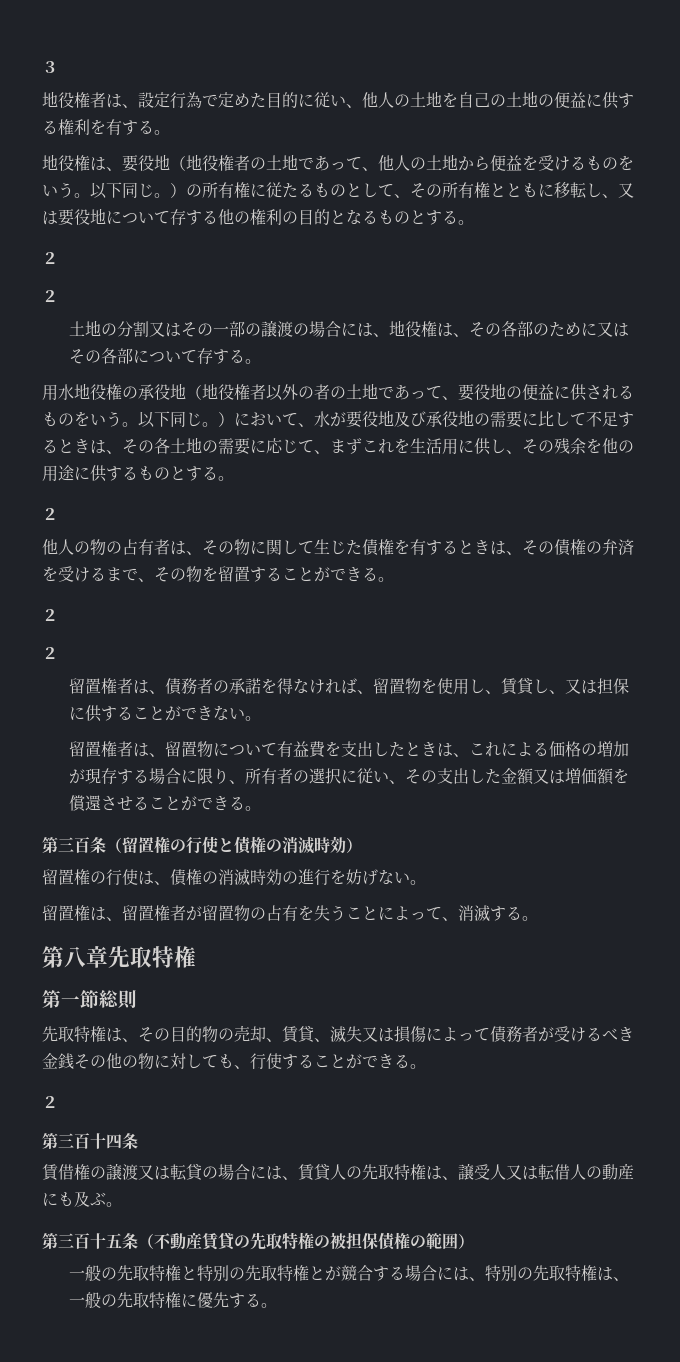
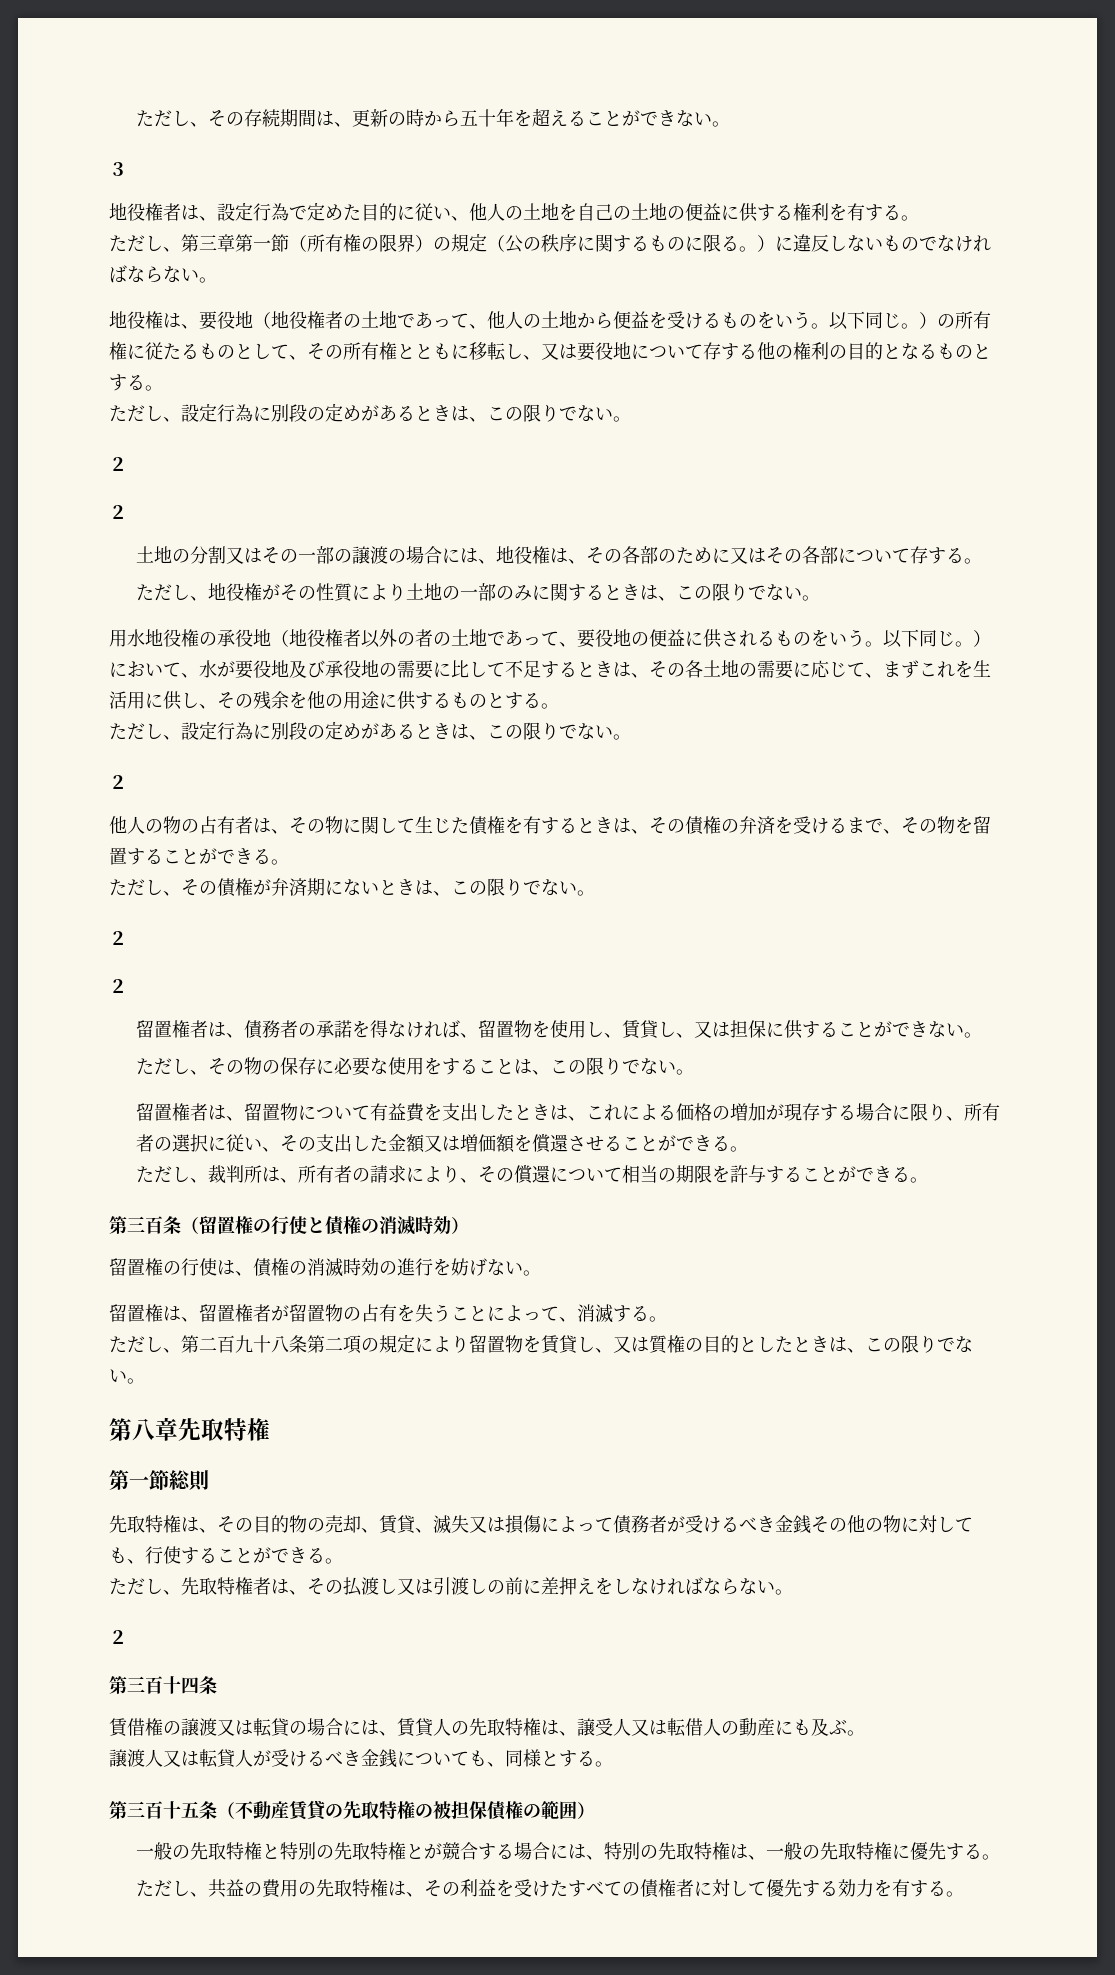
+ ただし、その存続期間は、更新の時から五十年を超えることができない。
+ ただし、第三章第一節（所有権の限界）の規定（公の秩序に関するものに限る。）に違反しないものでなければならない。
  以下同じ。）の所有権に従たるものとして、その所有権とともに移転し、又は要役地について存する他の権利の目的となるものとする。
+ ただし、設定行為に別段の定めがあるときは、この限りでない。
+ ただし、地役権がその性質により土地の一部のみに関するときは、この限りでない。
  以下同じ。）において、水が要役地及び承役地の需要に比して不足するときは、その各土地の需要に応じて、まずこれを生活用に供し、その残余を他の用途に供するものとする。
+ ただし、設定行為に別段の定めがあるときは、この限りでない。
+ ただし、その債権が弁済期にないときは、この限りでない。
+ ただし、その物の保存に必要な使用をすることは、この限りでない。
+ ただし、裁判所は、所有者の請求により、その償還について相当の期限を許与することができる。
+ ただし、第二百九十八条第二項の規定により留置物を賃貸し、又は質権の目的としたときは、この限りでない。
+ ただし、先取特権者は、その払渡し又は引渡しの前に差押えをしなければならない。
+ 譲渡人又は転貸人が受けるべき金銭についても、同様とする。
+ ただし、共益の費用の先取特権は、その利益を受けたすべての債権者に対して優先する効力を有する。

